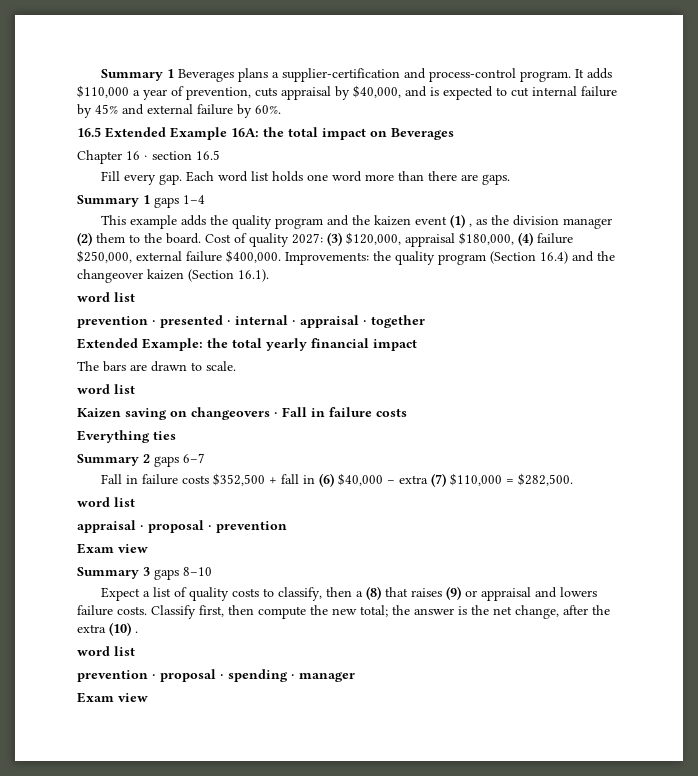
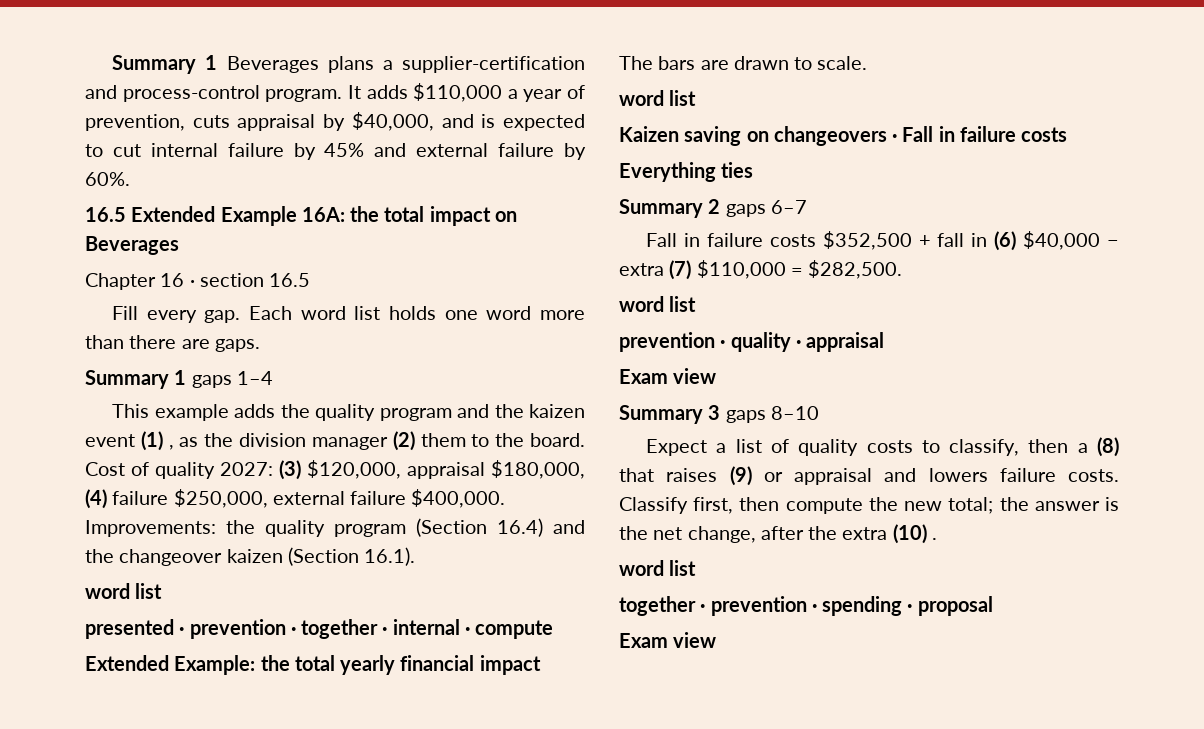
- prevention · presented · internal · appraisal · together
+ presented · prevention · together · internal · compute
- appraisal · proposal · prevention
+ prevention · quality · appraisal
- prevention · proposal · spending · manager
+ together · prevention · spending · proposal

